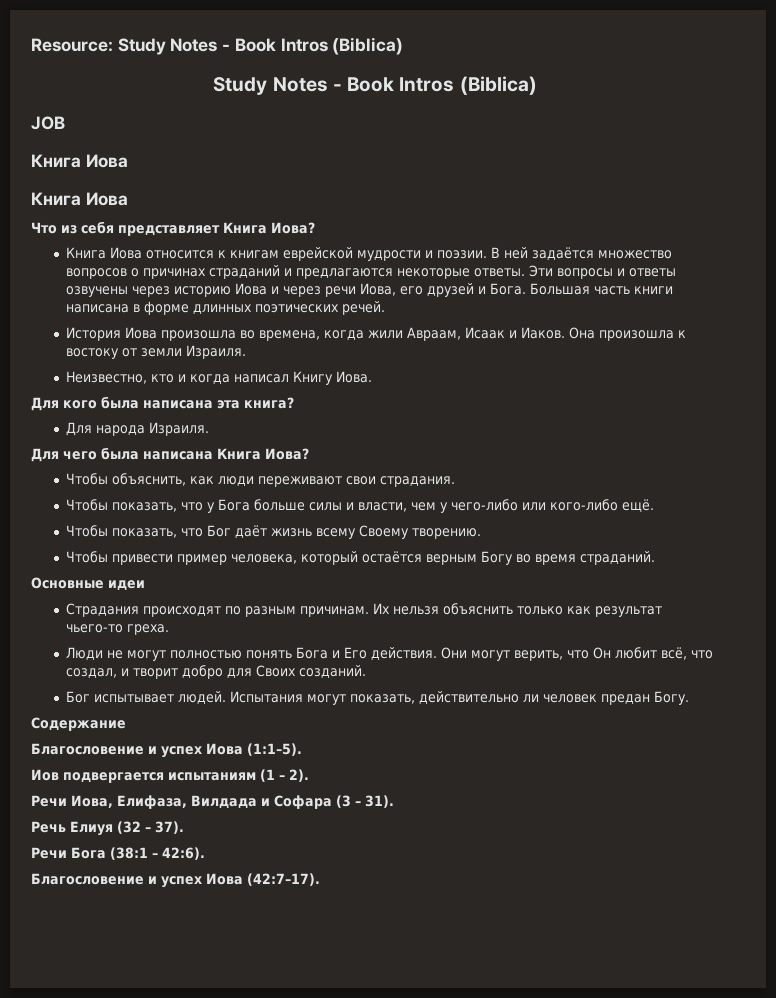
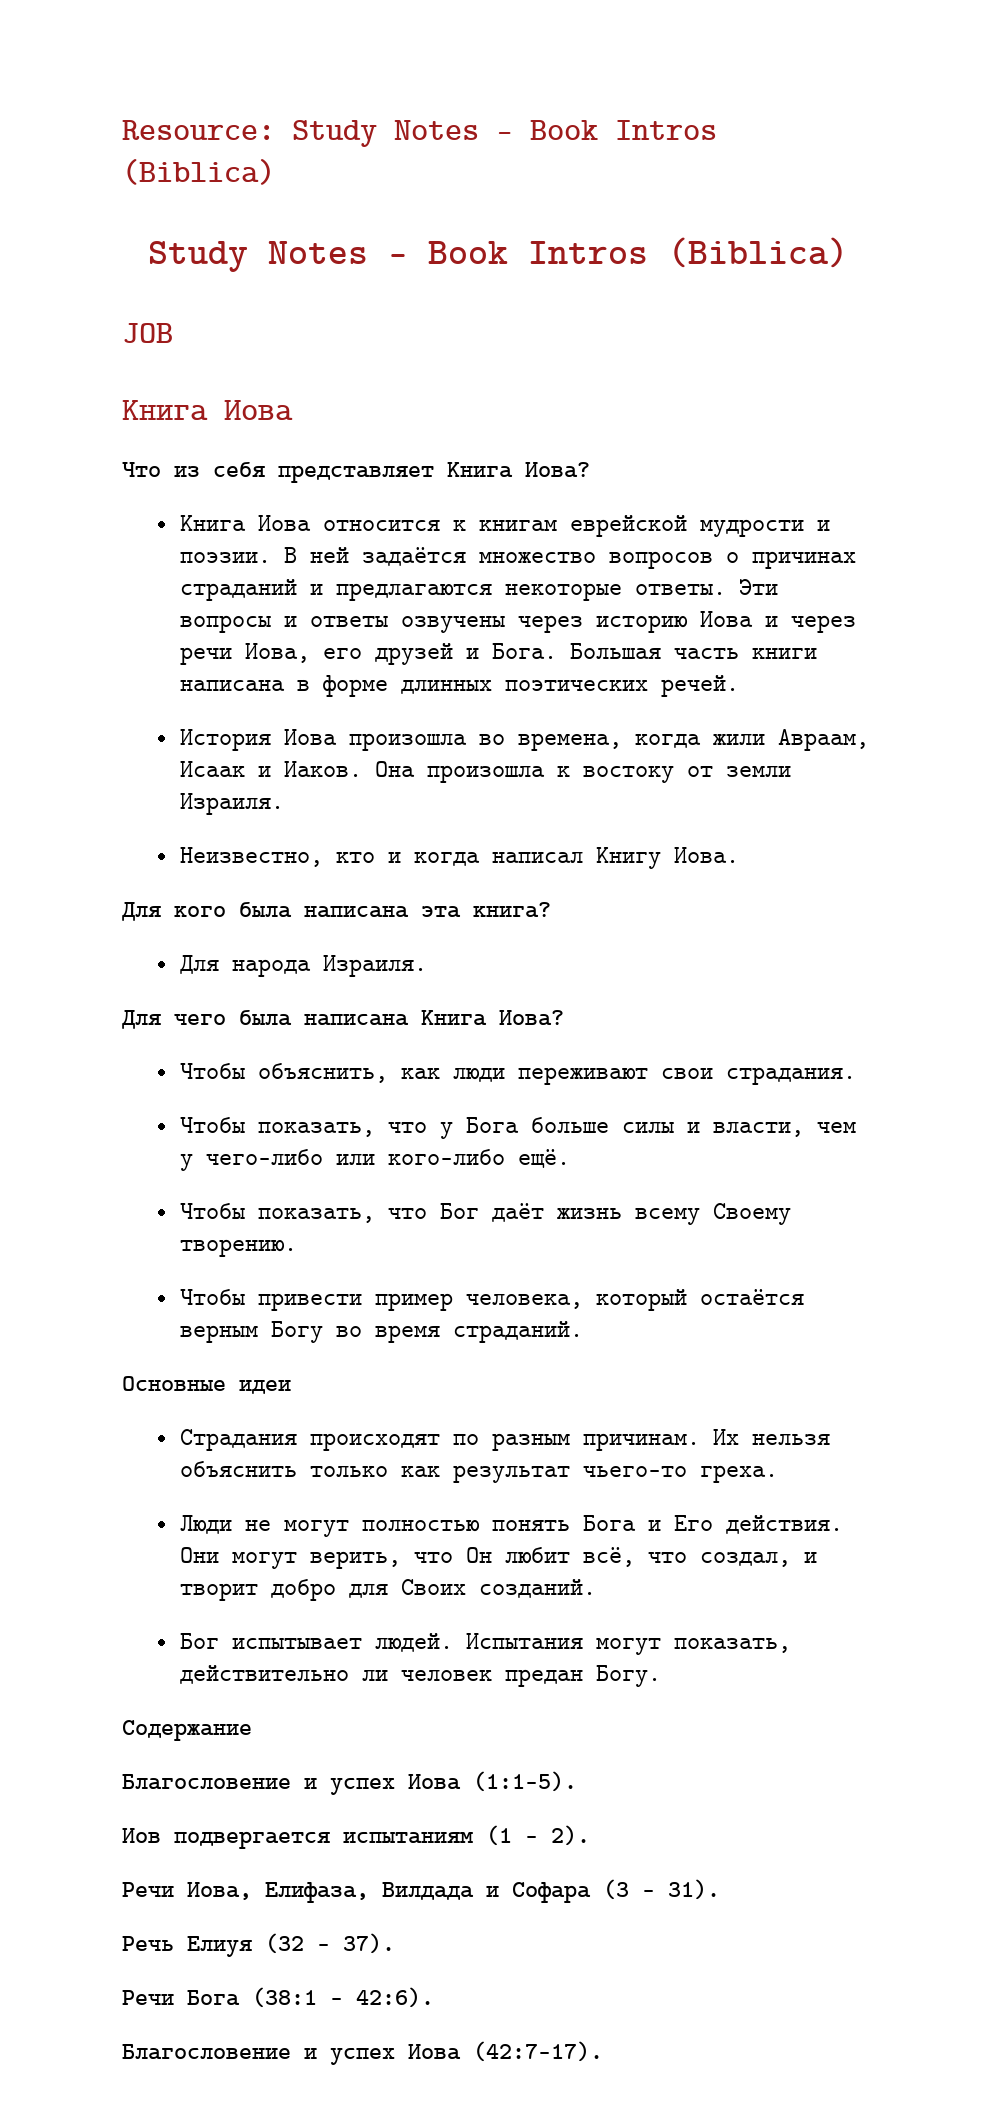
  JOB
- Книга Иова

